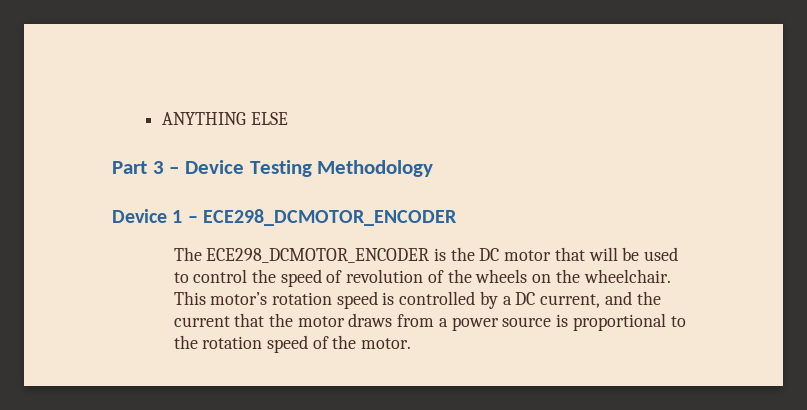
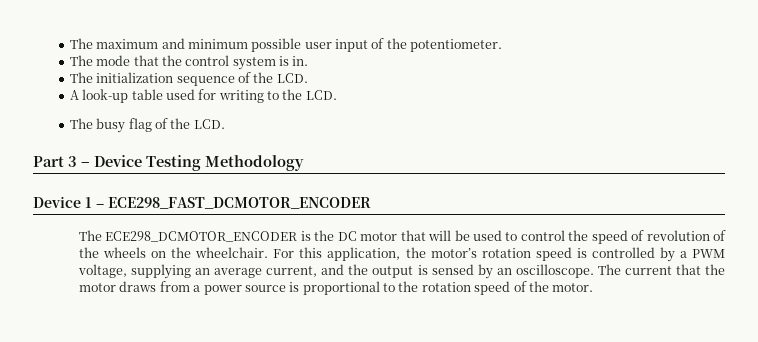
- ANYTHING ELSE
+ The maximum and minimum possible user input of the potentiometer.
+ The mode that the control system is in.
+ The initialization sequence of the LCD.
+ A look-up table used for writing to the LCD.
+ The busy flag of the LCD.
- Device 1 – ECE298_DCMOTOR_ENCODER
+ Device 1 – ECE298_FAST_DCMOTOR_ENCODER
- This motor’s rotation speed is controlled by a DC current, and the current that the motor draws from a power source is proportional to the rotation speed of the motor.
+ For this application, the motor’s rotation speed is controlled by a PWM voltage, supplying an average current, and the output is sensed by an oscilloscope. The current that the motor draws from a power source is proportional to the rotation speed of the motor.

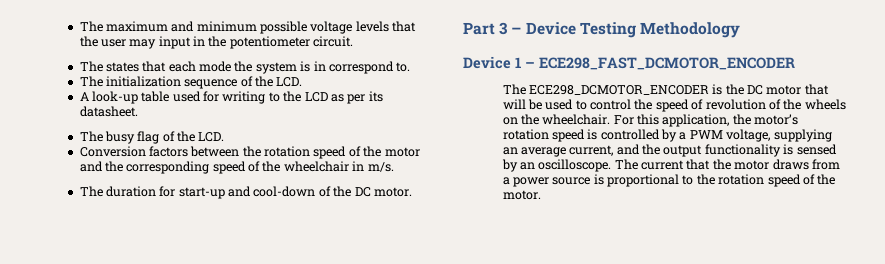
- The maximum and minimum possible user input of the potentiometer.
- The mode that the control system is in.
+ The maximum and minimum possible voltage levels that the user may input in the potentiometer circuit.
+ The states that each mode the system is in correspond to.
- A look-up table used for writing to the LCD.
+ A look-up table used for writing to the LCD as per its datasheet.
+ Conversion factors between the rotation speed of the motor and the corresponding speed of the wheelchair in m/s.
+ The duration for start-up and cool-down of the DC motor.
- For this application, the motor’s rotation speed is controlled by a PWM voltage, supplying an average current, and the output is sensed by an oscilloscope.
+ For this application, the motor’s rotation speed is controlled by a PWM voltage, supplying an average current, and the output functionality is sensed by an oscilloscope.

